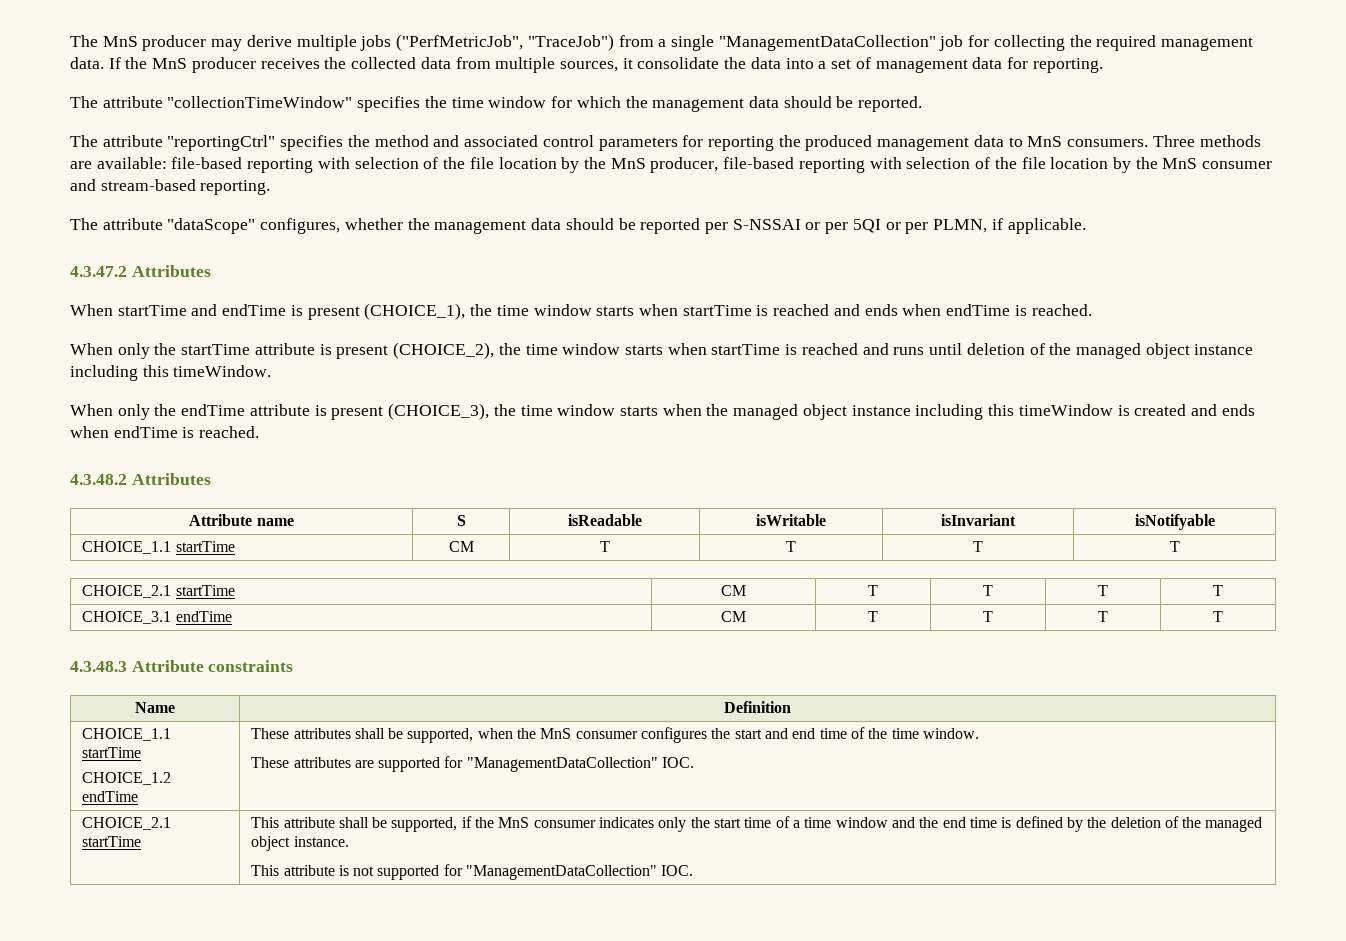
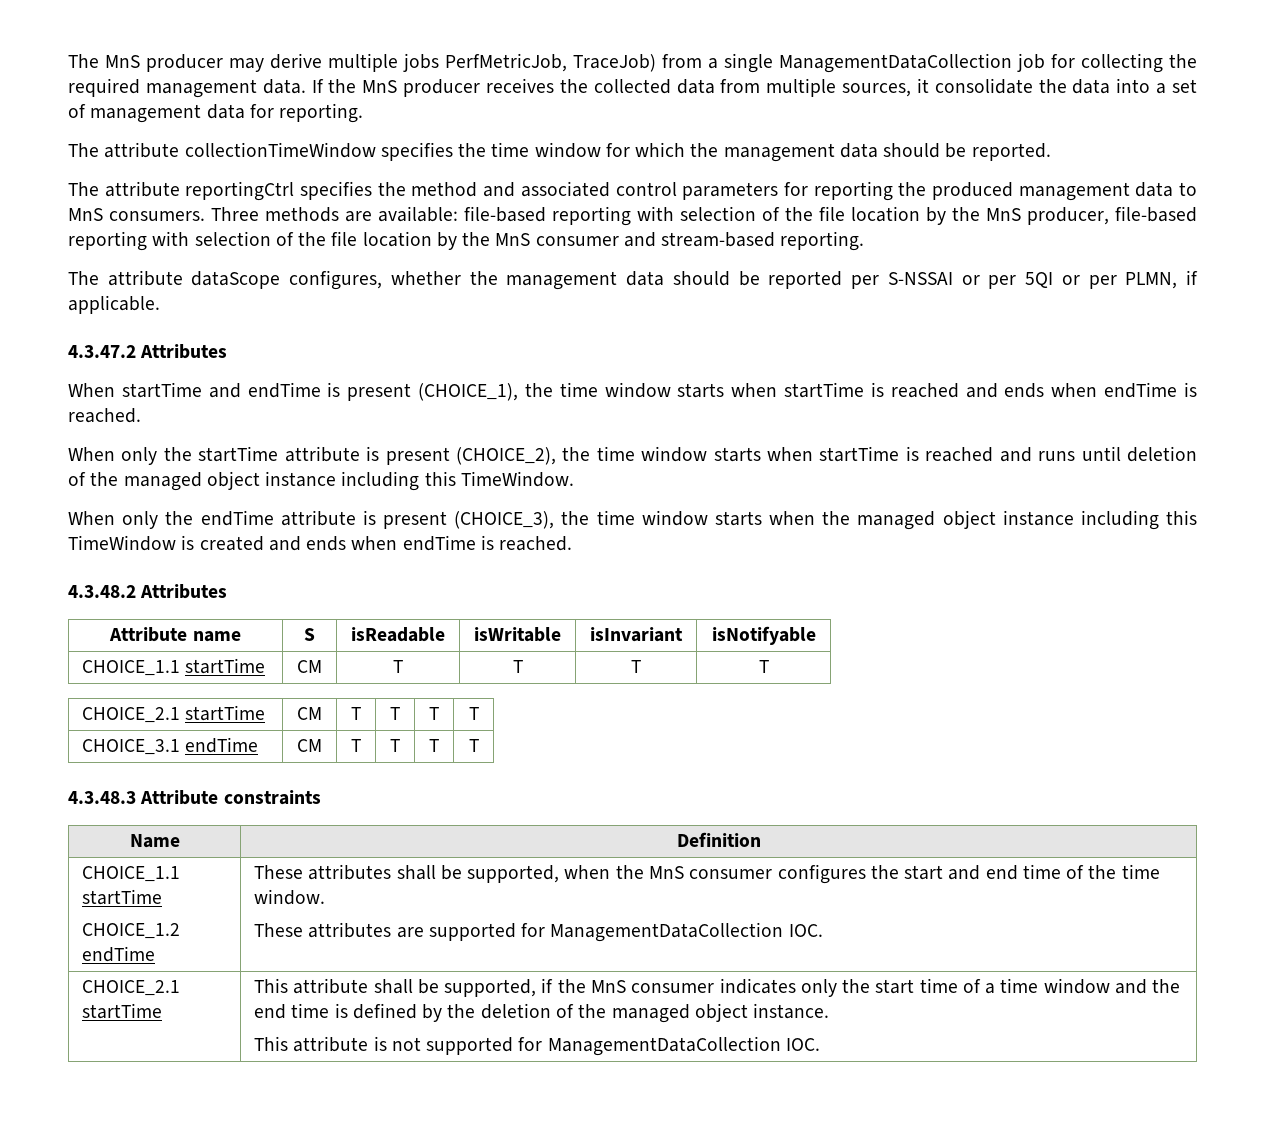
- The MnS producer may derive multiple jobs ("PerfMetricJob", "TraceJob") from a single "ManagementDataCollection" job for collecting the required management data.
+ The MnS producer may derive multiple jobs PerfMetricJob, TraceJob) from a single ManagementDataCollection job for collecting the required management data.
- The attribute "collectionTimeWindow" specifies the time window for which the management data should be reported.
+ The attribute collectionTimeWindow specifies the time window for which the management data should be reported.
- The attribute "reportingCtrl" specifies the method and associated control parameters for reporting the produced management data to MnS consumers.
+ The attribute reportingCtrl specifies the method and associated control parameters for reporting the produced management data to MnS consumers.
- The attribute "dataScope" configures, whether the management data should be reported per S-NSSAI or per 5QI or per PLMN, if applicable.
+ The attribute dataScope configures, whether the management data should be reported per S-NSSAI or per 5QI or per PLMN, if applicable.
- When only the startTime attribute is present (CHOICE_2), the time window starts when startTime is reached and runs until deletion of the managed object instance including this timeWindow.
+ When only the startTime attribute is present (CHOICE_2), the time window starts when startTime is reached and runs until deletion of the managed object instance including this TimeWindow.
- When only the endTime attribute is present (CHOICE_3), the time window starts when the managed object instance including this timeWindow is created and ends when endTime is reached.
+ When only the endTime attribute is present (CHOICE_3), the time window starts when the managed object instance including this TimeWindow is created and ends when endTime is reached.
  Name | Definition
  CHOICE_1.1 startTime
  CHOICE_1.2 endTime | These attributes shall be supported, when the MnS consumer configures the start and end time of the time window.
- These attributes are supported for "ManagementDataCollection" IOC.
+ These attributes are supported for ManagementDataCollection IOC.
- This attribute is not supported for "ManagementDataCollection" IOC.
+ This attribute is not supported for ManagementDataCollection IOC.

